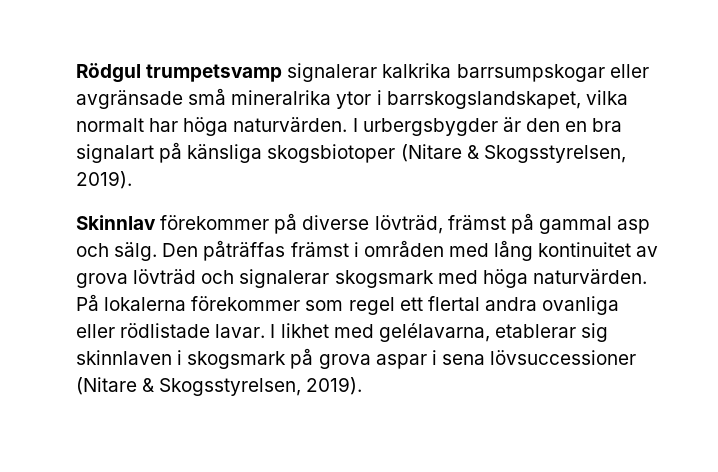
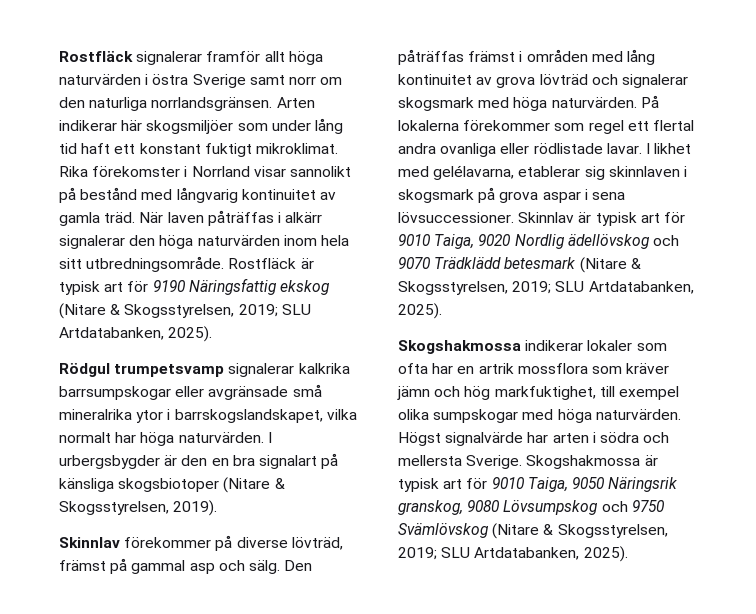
+ Rostfläck signalerar framför allt höga naturvärden i östra Sverige samt norr om den naturliga norrlandsgränsen. Arten indikerar här skogsmiljöer som under lång tid haft ett konstant fuktigt mikroklimat. Rika förekomster i Norrland visar sannolikt på bestånd med långvarig kontinuitet av gamla träd. När laven påträffas i alkärr signalerar den höga naturvärden inom hela sitt utbredningsområde. Rostfläck är typisk art för 9190 Näringsfattig ekskog (Nitare & Skogsstyrelsen, 2019; SLU Artdatabanken, 2025).
- I likhet med gelélavarna, etablerar sig skinnlaven i skogsmark på grova aspar i sena lövsuccessioner (Nitare & Skogsstyrelsen, 2019).
+ I likhet med gelélavarna, etablerar sig skinnlaven i skogsmark på grova aspar i sena lövsuccessioner. Skinnlav är typisk art för 9010 Taiga, 9020 Nordlig ädellövskog och 9070 Trädklädd betesmark (Nitare & Skogsstyrelsen, 2019; SLU Artdatabanken, 2025).
+ Skogshakmossa indikerar lokaler som ofta har en artrik mossflora som kräver jämn och hög markfuktighet, till exempel olika sumpskogar med höga naturvärden. Högst signalvärde har arten i södra och mellersta Sverige. Skogshakmossa är typisk art för 9010 Taiga, 9050 Näringsrik granskog, 9080 Lövsumpskog och 9750 Svämlövskog (Nitare & Skogsstyrelsen, 2019; SLU Artdatabanken, 2025).

